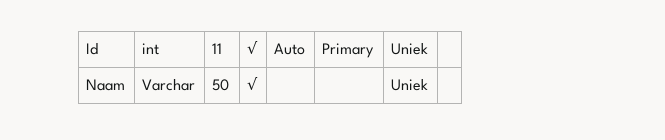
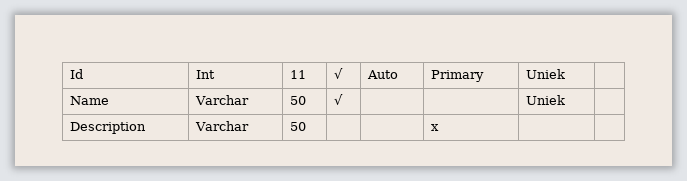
- Id | int | 11 | √ | Auto | Primary | Uniek |
+ Id | Int | 11 | √ | Auto | Primary | Uniek |
- Naam | Varchar | 50 | √ | | | Uniek |
+ Name | Varchar | 50 | √ | | | Uniek |
+ Description | Varchar | 50 | | | x | |

